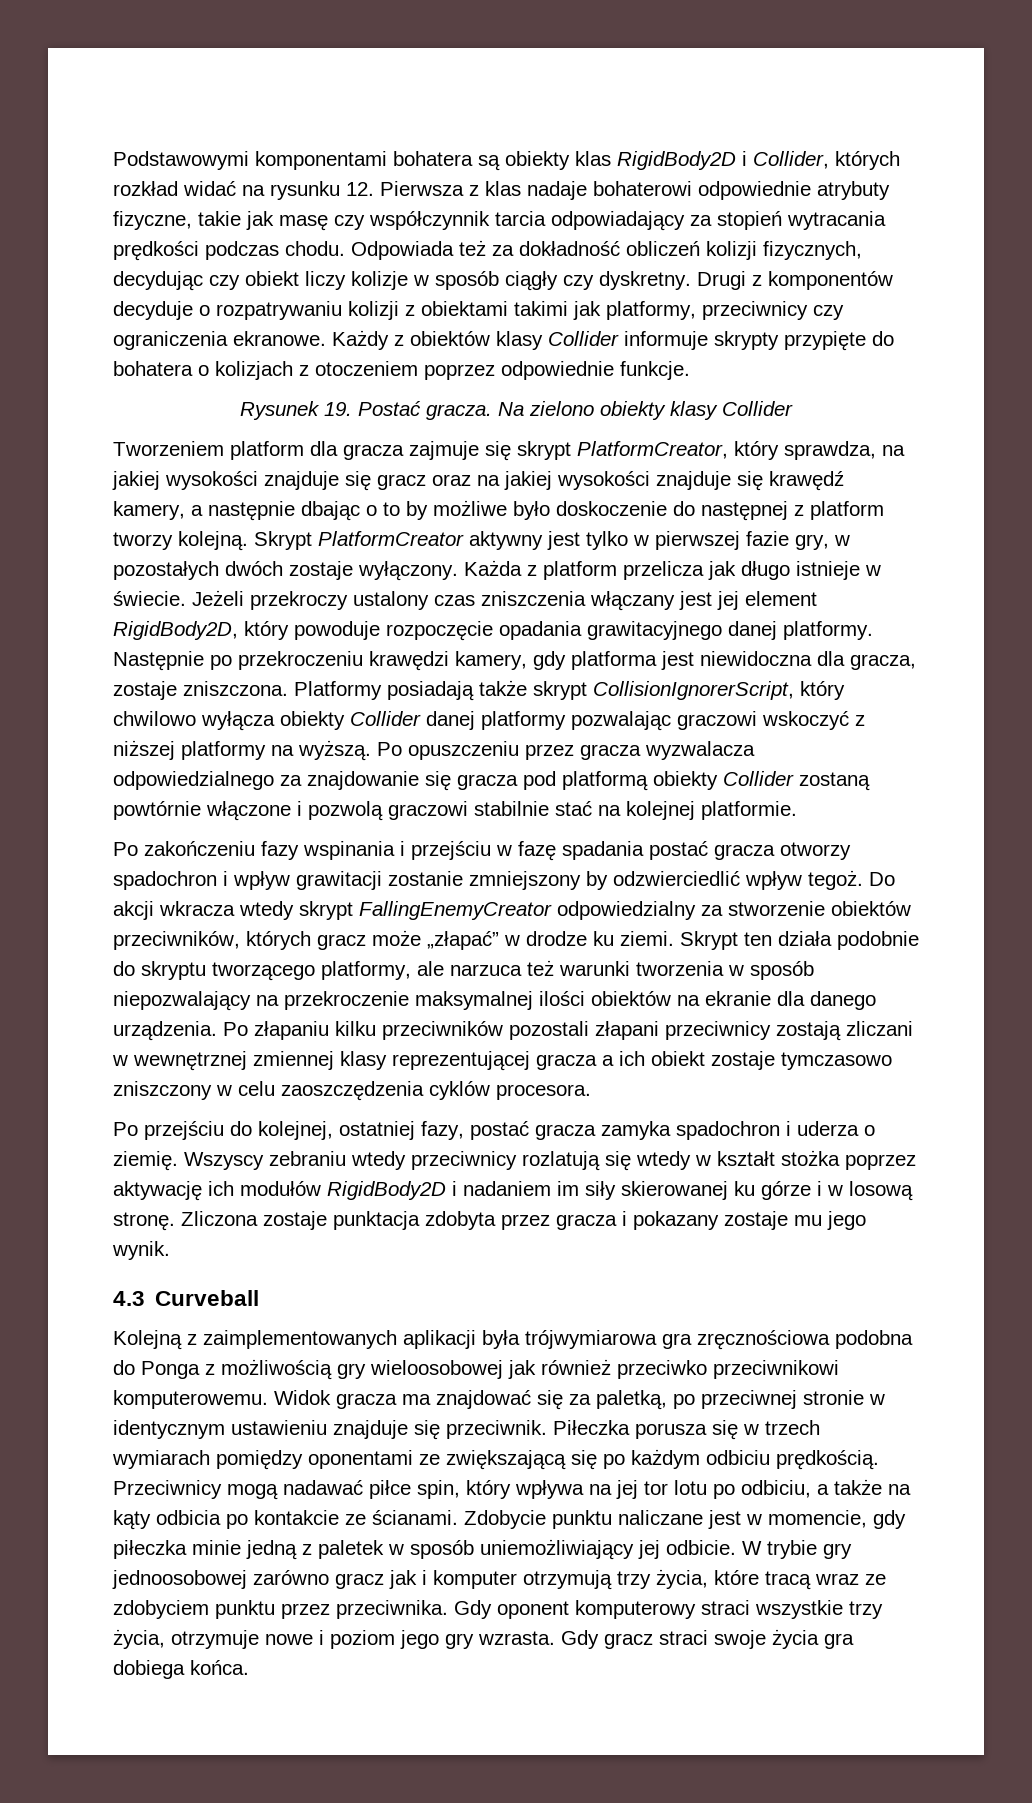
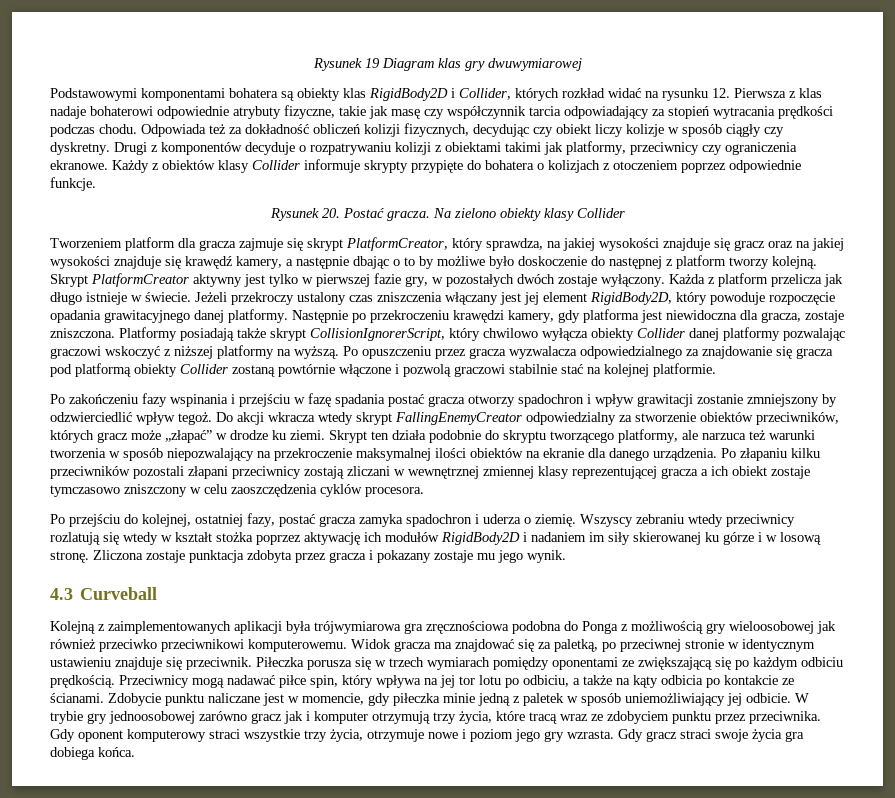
+ Rysunek 19 Diagram klas gry dwuwymiarowej
- Rysunek 19. Postać gracza.
+ Rysunek 20. Postać gracza.

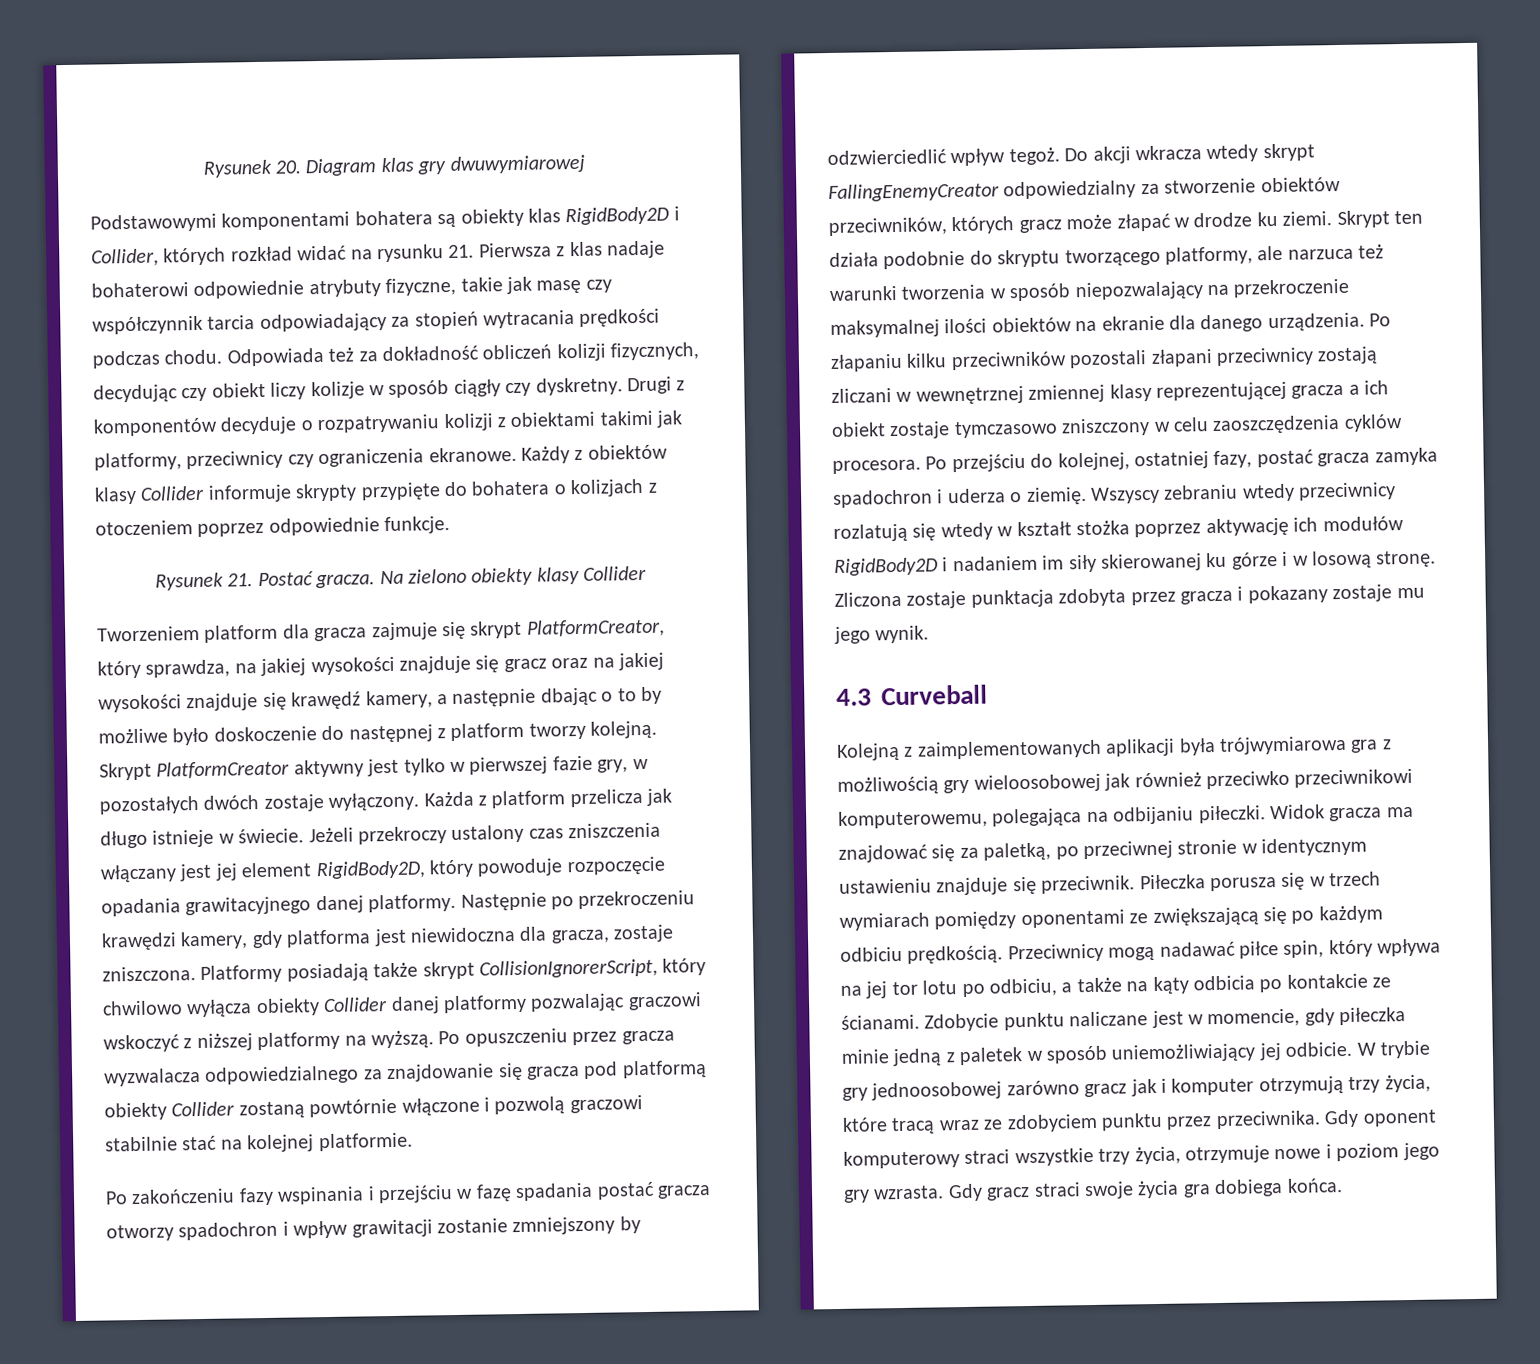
- Rysunek 19 Diagram klas gry dwuwymiarowej
+ Rysunek 20. Diagram klas gry dwuwymiarowej
- Podstawowymi komponentami bohatera są obiekty klas RigidBody2D i Collider, których rozkład widać na rysunku 12. Pierwsza z klas nadaje bohaterowi odpowiednie atrybuty fizyczne, takie jak masę czy współczynnik tarcia odpowiadający za stopień wytracania prędkości podczas chodu.
+ Podstawowymi komponentami bohatera są obiekty klas RigidBody2D i Collider, których rozkład widać na rysunku 21. Pierwsza z klas nadaje bohaterowi odpowiednie atrybuty fizyczne, takie jak masę czy współczynnik tarcia odpowiadający za stopień wytracania prędkości podczas chodu.
- Rysunek 20. Postać gracza.
+ Rysunek 21. Postać gracza.
- Do akcji wkracza wtedy skrypt FallingEnemyCreator odpowiedzialny za stworzenie obiektów przeciwników, których gracz może „złapać” w drodze ku ziemi.
+ Do akcji wkracza wtedy skrypt FallingEnemyCreator odpowiedzialny za stworzenie obiektów przeciwników, których gracz może złapać w drodze ku ziemi.
- Po złapaniu kilku przeciwników pozostali złapani przeciwnicy zostają zliczani w wewnętrznej zmiennej klasy reprezentującej gracza a ich obiekt zostaje tymczasowo zniszczony w celu zaoszczędzenia cyklów procesora.
- Po przejściu do kolejnej, ostatniej fazy, postać gracza zamyka spadochron i uderza o ziemię.
+ Po złapaniu kilku przeciwników pozostali złapani przeciwnicy zostają zliczani w wewnętrznej zmiennej klasy reprezentującej gracza a ich obiekt zostaje tymczasowo zniszczony w celu zaoszczędzenia cyklów procesora. Po przejściu do kolejnej, ostatniej fazy, postać gracza zamyka spadochron i uderza o ziemię.
- Kolejną z zaimplementowanych aplikacji była trójwymiarowa gra zręcznościowa podobna do Ponga z możliwością gry wieloosobowej jak również przeciwko przeciwnikowi komputerowemu.
+ Kolejną z zaimplementowanych aplikacji była trójwymiarowa gra z możliwością gry wieloosobowej jak również przeciwko przeciwnikowi komputerowemu, polegająca na odbijaniu piłeczki.

